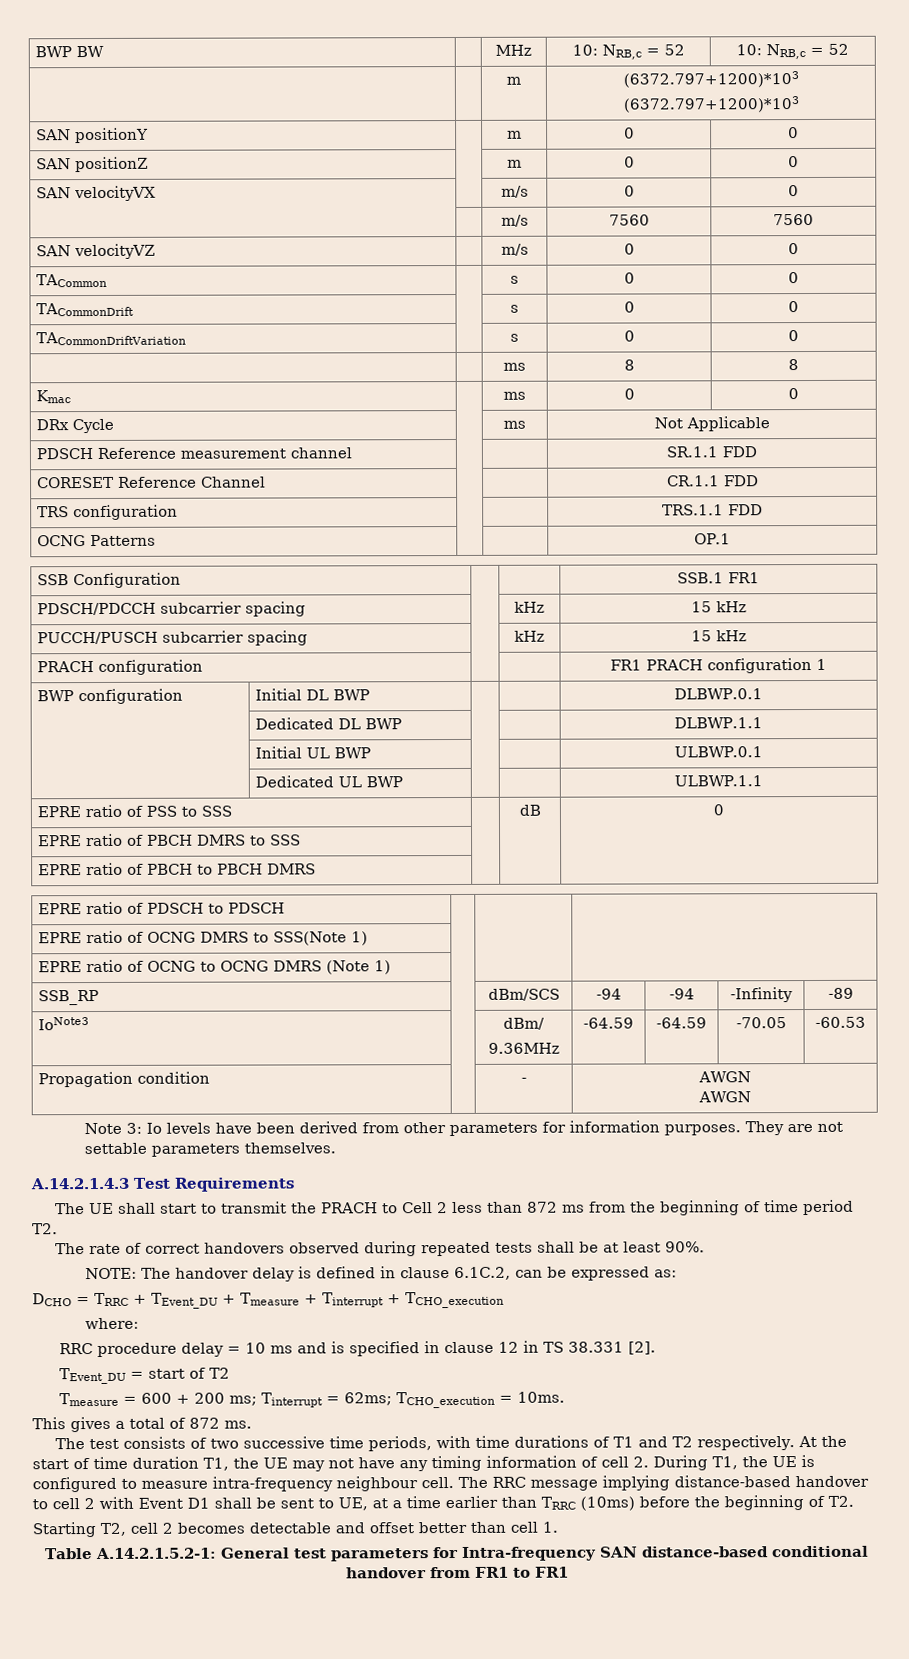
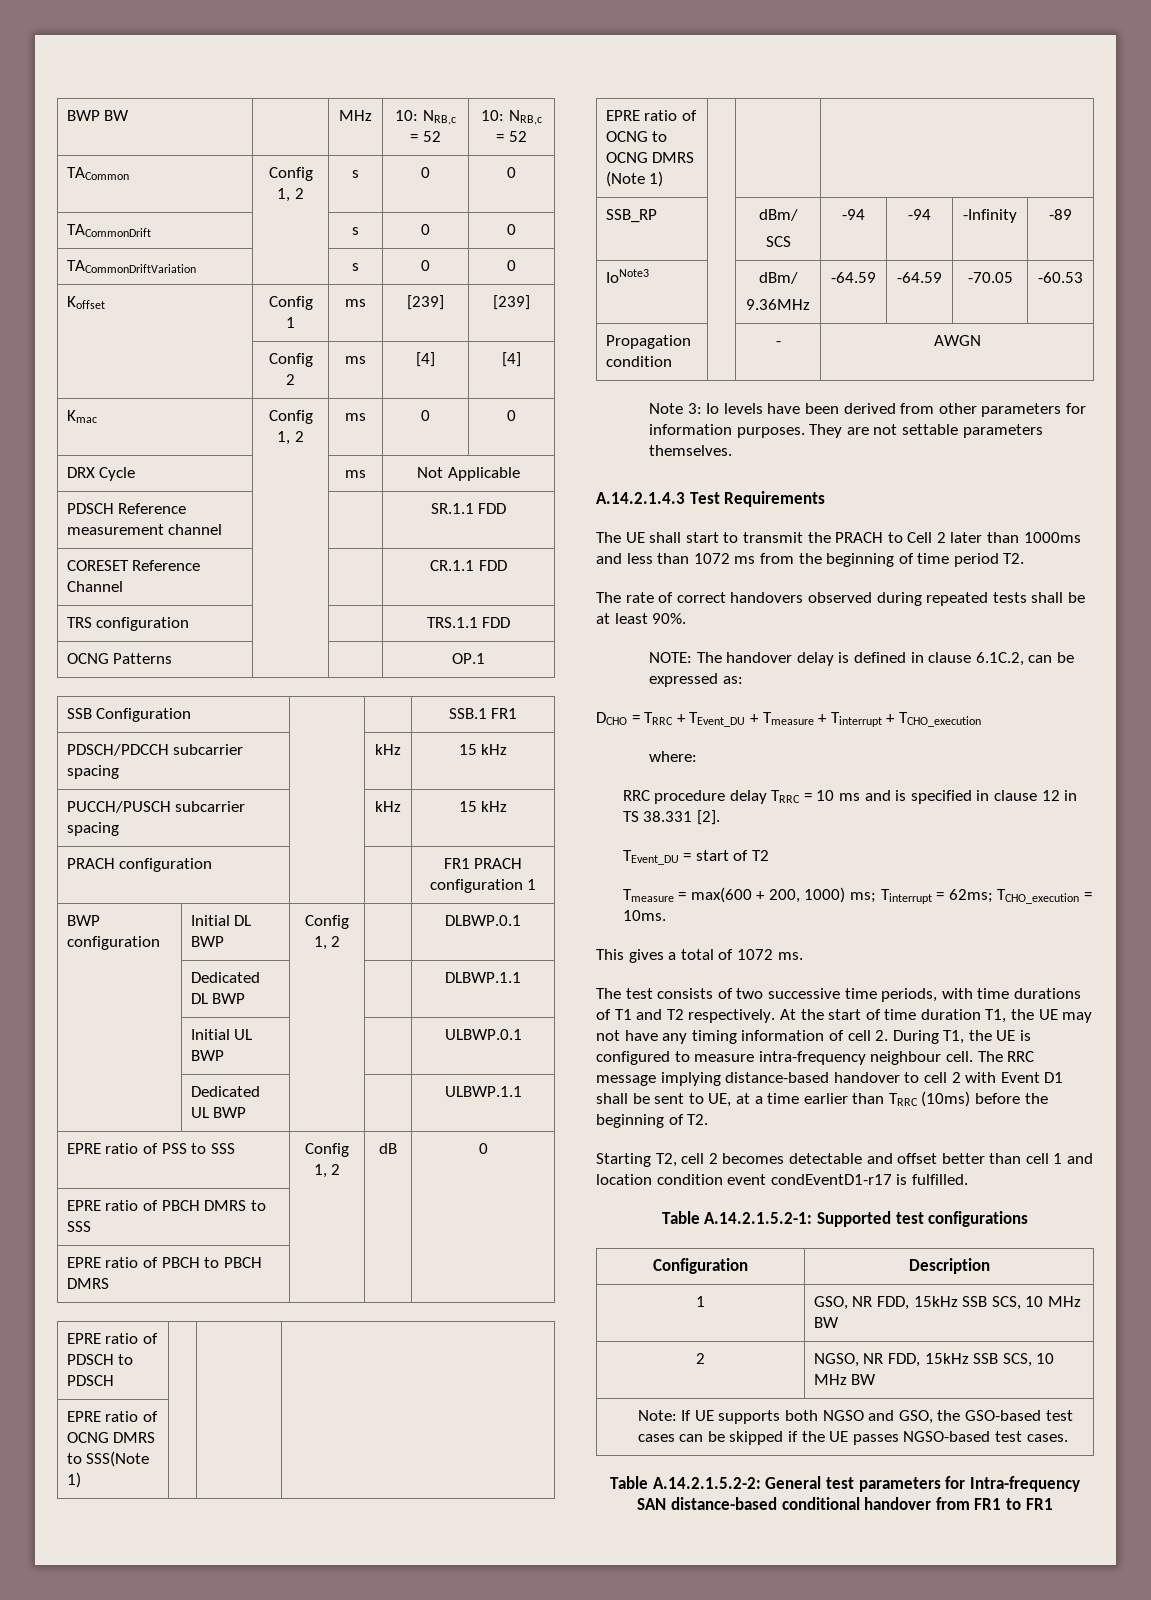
- | | m | (6372.797+1200)*103
- (6372.797+1200)*103
- SAN positionY | | m | 0 | 0
- SAN positionZ | | m | 0 | 0
- SAN velocityVX | | m/s | 0 | 0
- | | m/s | 7560 | 7560
- SAN velocityVZ | | m/s | 0 | 0
- TACommon | | s | 0 | 0
+ TACommon | Config 1, 2 | s | 0 | 0
- | | ms | 8 | 8
- Kmac | | ms | 0 | 0
+ Koffset | Config 1 | ms | [239] | [239]
+ | Config 2 | ms | [4] | [4]
+ Kmac | Config 1, 2 | ms | 0 | 0
- DRx Cycle | | ms | Not Applicable
+ DRX Cycle | | ms | Not Applicable
- BWP configuration | Initial DL BWP | | | DLBWP.0.1
+ BWP configuration | Initial DL BWP | Config 1, 2 | | DLBWP.0.1
- EPRE ratio of PSS to SSS | | dB | 0
+ EPRE ratio of PSS to SSS | Config 1, 2 | dB | 0
- SSB_RP | | dBm/SCS | -94 | -94 | -Infinity | -89
+ SSB_RP | | dBm/
+ SCS | -94 | -94 | -Infinity | -89
  Propagation condition | | - | AWGN
- AWGN
- The UE shall start to transmit the PRACH to Cell 2 less than 872 ms from the beginning of time period T2.
+ The UE shall start to transmit the PRACH to Cell 2 later than 1000ms and less than 1072 ms from the beginning of time period T2.
- RRC procedure delay = 10 ms and is specified in clause 12 in TS 38.331 [2].
+ RRC procedure delay TRRC = 10 ms and is specified in clause 12 in TS 38.331 [2].
- Tmeasure = 600 + 200 ms; Tinterrupt = 62ms; TCHO_execution = 10ms.
+ Tmeasure = max(600 + 200, 1000) ms; Tinterrupt = 62ms; TCHO_execution = 10ms.
- This gives a total of 872 ms.
+ This gives a total of 1072 ms.
- Starting T2, cell 2 becomes detectable and offset better than cell 1.
- Table A.14.2.1.5.2-1: General test parameters for Intra-frequency SAN distance-based conditional handover from FR1 to FR1
+ Starting T2, cell 2 becomes detectable and offset better than cell 1 and location condition event condEventD1-r17 is fulfilled.
+ Table A.14.2.1.5.2-1: Supported test configurations
+ Configuration | Description
+ 1 | GSO, NR FDD, 15kHz SSB SCS, 10 MHz BW
+ 2 | NGSO, NR FDD, 15kHz SSB SCS, 10 MHz BW
+ Note: If UE supports both NGSO and GSO, the GSO-based test cases can be skipped if the UE passes NGSO-based test cases.
+ Table A.14.2.1.5.2-2: General test parameters for Intra-frequency SAN distance-based conditional handover from FR1 to FR1

